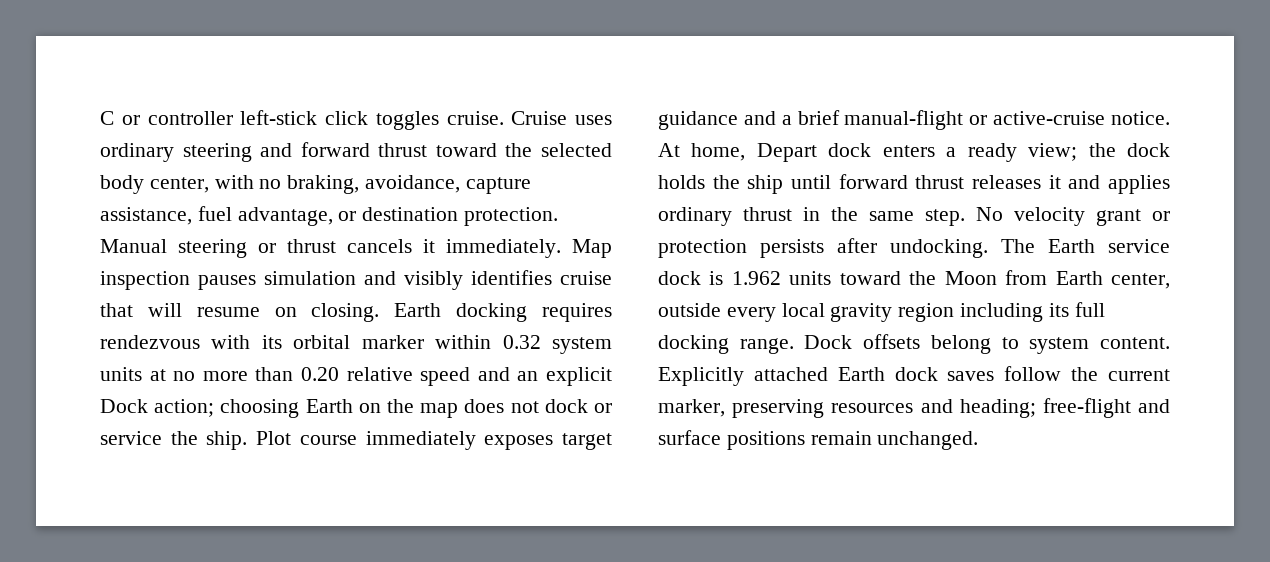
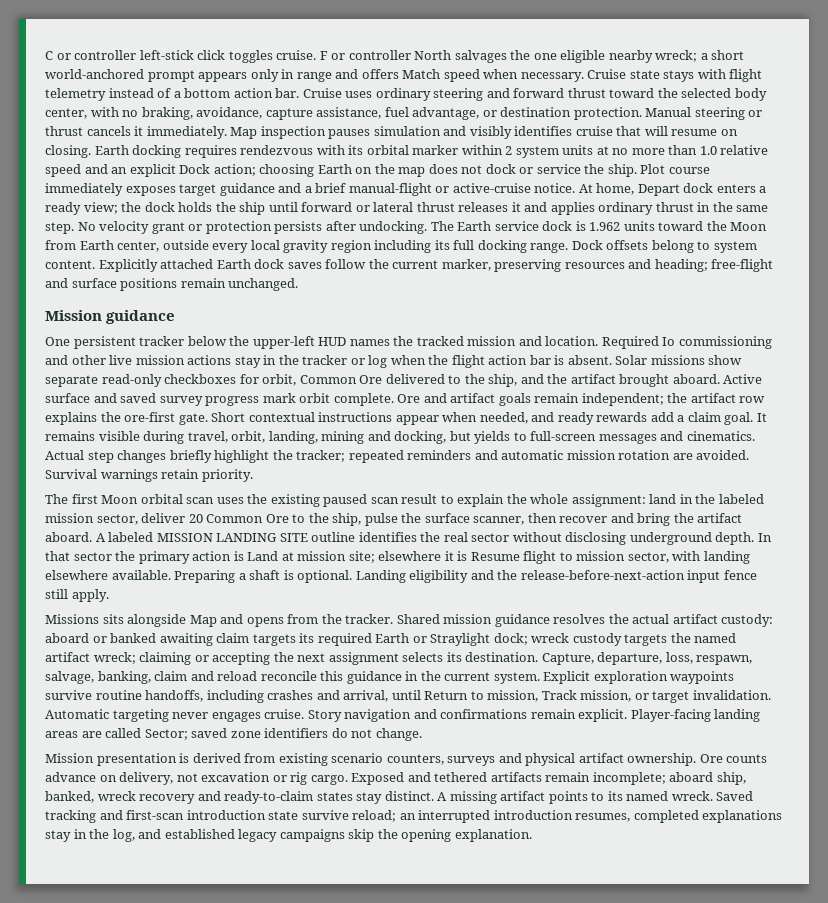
+ F or controller North salvages the one eligible nearby wreck; a short world-anchored prompt appears only in range and offers Match speed when necessary. Cruise state stays with flight telemetry instead of a bottom action bar.
- Earth docking requires rendezvous with its orbital marker within 0.32 system units at no more than 0.20 relative speed and an explicit Dock action; choosing Earth on the map does not dock or service the ship.
+ Earth docking requires rendezvous with its orbital marker within 2 system units at no more than 1.0 relative speed and an explicit Dock action; choosing Earth on the map does not dock or service the ship.
- At home, Depart dock enters a ready view; the dock holds the ship until forward thrust releases it and applies ordinary thrust in the same step.
+ At home, Depart dock enters a ready view; the dock holds the ship until forward or lateral thrust releases it and applies ordinary thrust in the same step.
+ Mission guidance
+ One persistent tracker below the upper-left HUD names the tracked mission and location. Required Io commissioning and other live mission actions stay in the tracker or log when the flight action bar is absent. Solar missions show separate read-only checkboxes for orbit, Common Ore delivered to the ship, and the artifact brought aboard. Active surface and saved survey progress mark orbit complete. Ore and artifact goals remain independent; the artifact row explains the ore-first gate. Short contextual instructions appear when needed, and ready rewards add a claim goal. It remains visible during travel, orbit, landing, mining and docking, but yields to full-screen messages and cinematics. Actual step changes briefly highlight the tracker; repeated reminders and automatic mission rotation are avoided. Survival warnings retain priority.
+ The first Moon orbital scan uses the existing paused scan result to explain the whole assignment: land in the labeled mission sector, deliver 20 Common Ore to the ship, pulse the surface scanner, then recover and bring the artifact aboard. A labeled MISSION LANDING SITE outline identifies the real sector without disclosing underground depth. In that sector the primary action is Land at mission site; elsewhere it is Resume flight to mission sector, with landing elsewhere available. Preparing a shaft is optional. Landing eligibility and the release-before-next-action input fence still apply.
+ Missions sits alongside Map and opens from the tracker. Shared mission guidance resolves the actual artifact custody: aboard or banked awaiting claim targets its required Earth or Straylight dock; wreck custody targets the named artifact wreck; claiming or accepting the next assignment selects its destination. Capture, departure, loss, respawn, salvage, banking, claim and reload reconcile this guidance in the current system. Explicit exploration waypoints survive routine handoffs, including crashes and arrival, until Return to mission, Track mission, or target invalidation. Automatic targeting never engages cruise. Story navigation and confirmations remain explicit. Player-facing landing areas are called Sector; saved zone identifiers do not change.
+ Mission presentation is derived from existing scenario counters, surveys and physical artifact ownership. Ore counts advance on delivery, not excavation or rig cargo. Exposed and tethered artifacts remain incomplete; aboard ship, banked, wreck recovery and ready-to-claim states stay distinct. A missing artifact points to its named wreck. Saved tracking and first-scan introduction state survive reload; an interrupted introduction resumes, completed explanations stay in the log, and established legacy campaigns skip the opening explanation.

